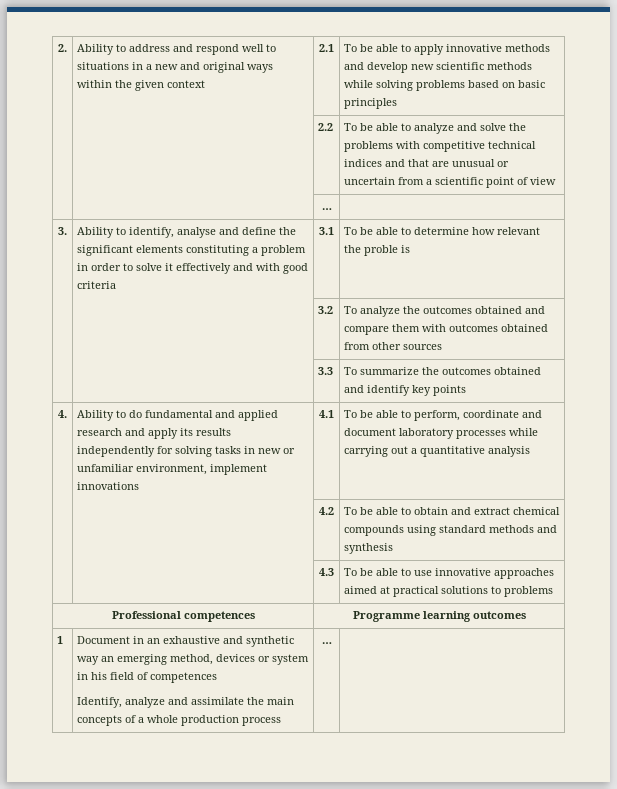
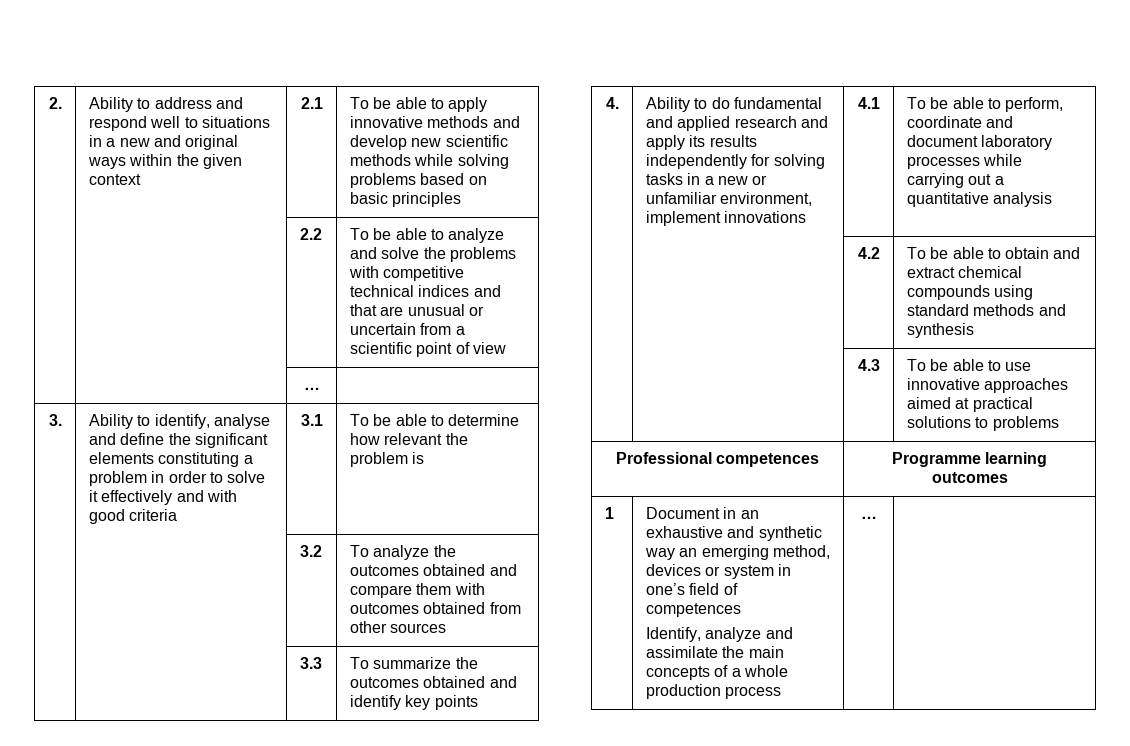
- 3. | Ability to identify, analyse and define the significant elements constituting a problem in order to solve it effectively and with good criteria | 3.1 | To be able to determine how relevant the proble is
+ 3. | Ability to identify, analyse and define the significant elements constituting a problem in order to solve it effectively and with good criteria | 3.1 | To be able to determine how relevant the problem is
- Ability to do fundamental and applied research and apply its results independently for solving tasks in new or unfamiliar environment, implement innovations
+ Ability to do fundamental and applied research and apply its results independently for solving tasks in a new or unfamiliar environment, implement innovations
- 1 | Document in an exhaustive and synthetic way an emerging method, devices or system in his field of competences
+ 1 | Document in an exhaustive and synthetic way an emerging method, devices or system in one’s field of competences

